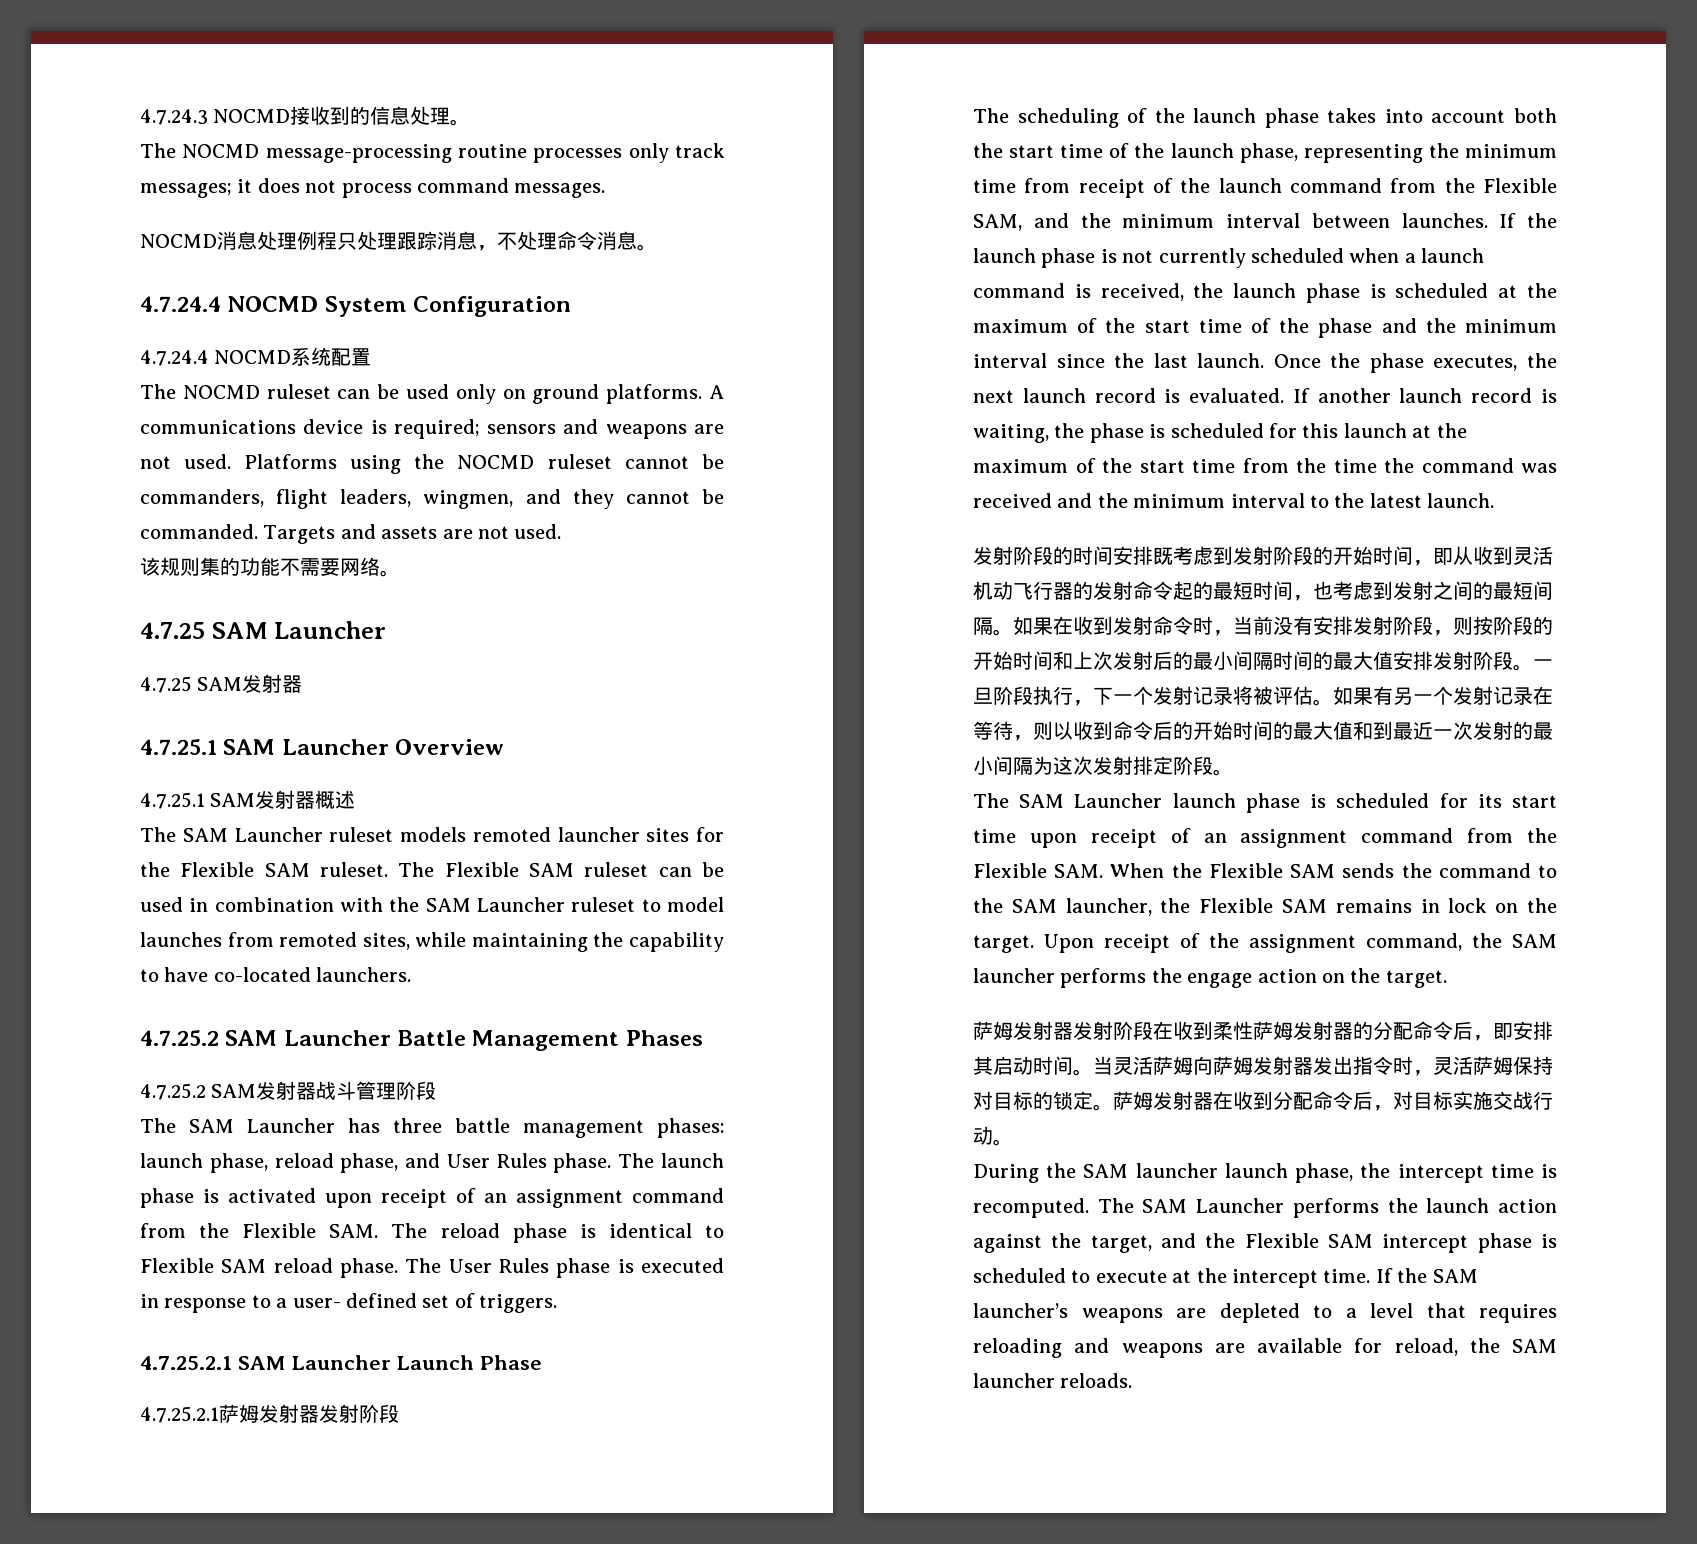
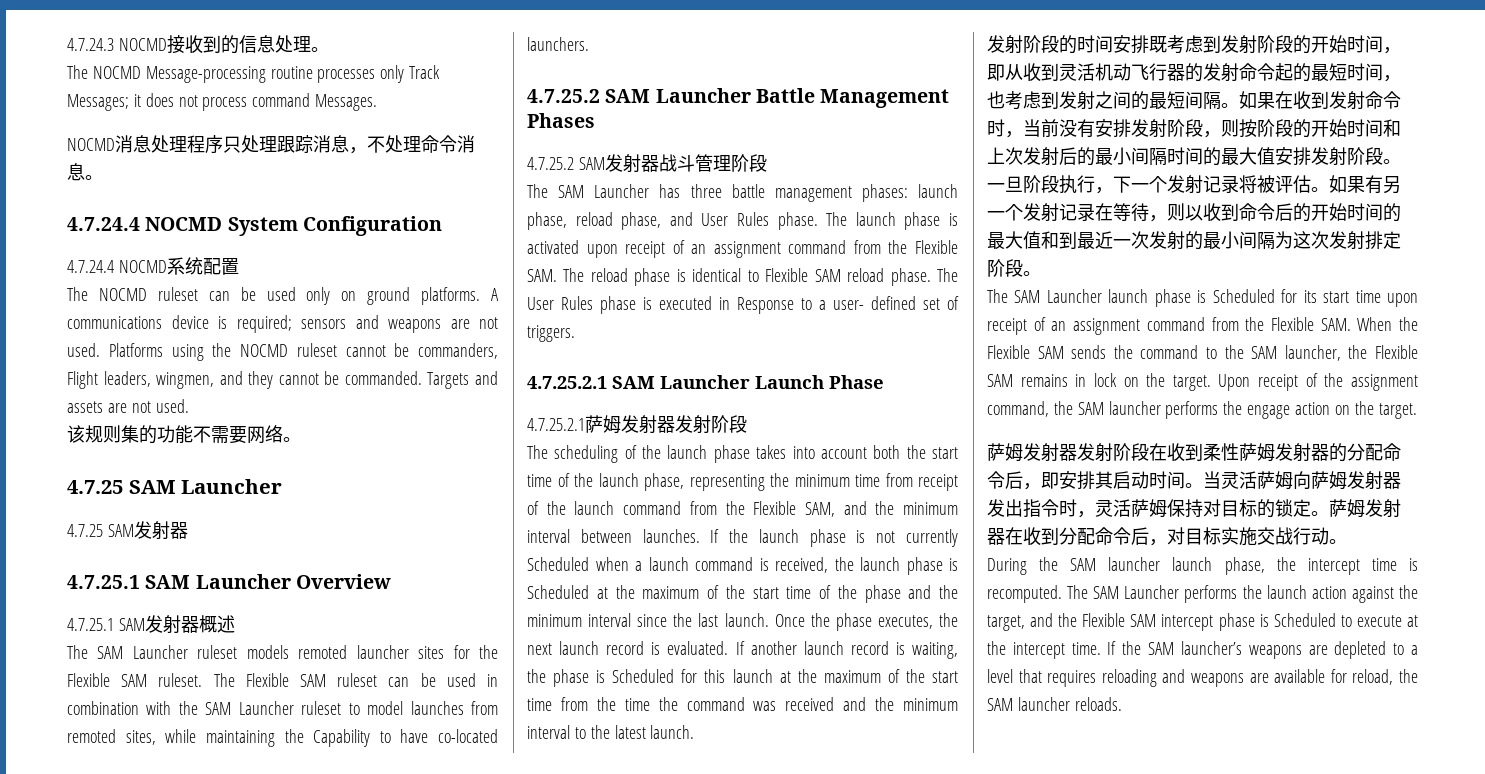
- The NOCMD message-processing routine processes only track messages; it does not process command messages.
+ The NOCMD Message-processing routine processes only Track Messages; it does not process command Messages.
- NOCMD消息处理例程只处理跟踪消息，不处理命令消息。
+ NOCMD消息处理程序只处理跟踪消息，不处理命令消息。
- Platforms using the NOCMD ruleset cannot be commanders, flight leaders, wingmen, and they cannot be commanded.
+ Platforms using the NOCMD ruleset cannot be commanders, Flight leaders, wingmen, and they cannot be commanded.
- The Flexible SAM ruleset can be used in combination with the SAM Launcher ruleset to model launches from remoted sites, while maintaining the capability to have co-located launchers.
+ The Flexible SAM ruleset can be used in combination with the SAM Launcher ruleset to model launches from remoted sites, while maintaining the Capability to have co-located launchers.
- The User Rules phase is executed in response to a user- defined set of triggers.
+ The User Rules phase is executed in Response to a user- defined set of triggers.
- If the launch phase is not currently scheduled when a launch command is received, the launch phase is scheduled at the maximum of the start time of the phase and the minimum interval since the last launch.
+ If the launch phase is not currently Scheduled when a launch command is received, the launch phase is Scheduled at the maximum of the start time of the phase and the minimum interval since the last launch.
- If another launch record is waiting, the phase is scheduled for this launch at the maximum of the start time from the time the command was received and the minimum interval to the latest launch.
+ If another launch record is waiting, the phase is Scheduled for this launch at the maximum of the start time from the time the command was received and the minimum interval to the latest launch.
- The SAM Launcher launch phase is scheduled for its start time upon receipt of an assignment command from the Flexible SAM. When the Flexible SAM sends the command to the SAM launcher, the Flexible SAM remains in lock on the target.
+ The SAM Launcher launch phase is Scheduled for its start time upon receipt of an assignment command from the Flexible SAM. When the Flexible SAM sends the command to the SAM launcher, the Flexible SAM remains in lock on the target.
- The SAM Launcher performs the launch action against the target, and the Flexible SAM intercept phase is scheduled to execute at the intercept time.
+ The SAM Launcher performs the launch action against the target, and the Flexible SAM intercept phase is Scheduled to execute at the intercept time.

